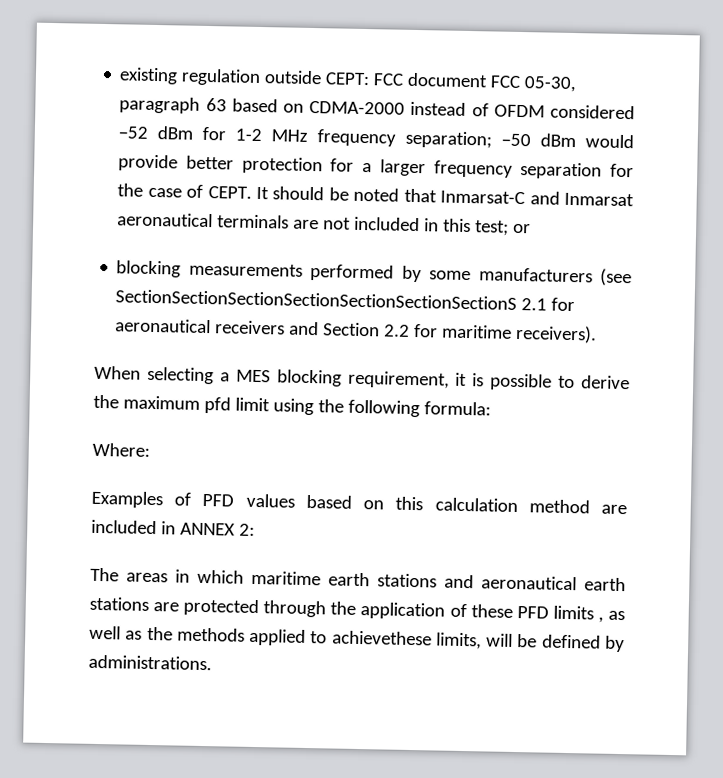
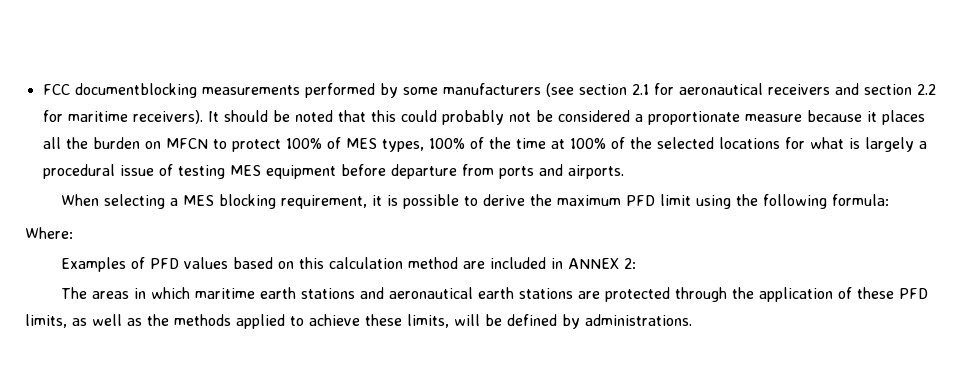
- existing regulation outside CEPT: FCC document FCC 05-30, paragraph 63 based on CDMA-2000 instead of OFDM considered −52 dBm for 1-2 MHz frequency separation; −50 dBm would provide better protection for a larger frequency separation for the case of CEPT. It should be noted that Inmarsat-C and Inmarsat aeronautical terminals are not included in this test; or
- blocking measurements performed by some manufacturers (see SectionSectionSectionSectionSectionSectionSectionS 2.1 for aeronautical receivers and Section 2.2 for maritime receivers).
+ FCC documentblocking measurements performed by some manufacturers (see section 2.1 for aeronautical receivers and section 2.2 for maritime receivers). It should be noted that this could probably not be considered a proportionate measure because it places all the burden on MFCN to protect 100% of MES types, 100% of the time at 100% of the selected locations for what is largely a procedural issue of testing MES equipment before departure from ports and airports.
- When selecting a MES blocking requirement, it is possible to derive the maximum pfd limit using the following formula:
+ When selecting a MES blocking requirement, it is possible to derive the maximum PFD limit using the following formula:
- The areas in which maritime earth stations and aeronautical earth stations are protected through the application of these PFD limits , as well as the methods applied to achievethese limits, will be defined by administrations.
+ The areas in which maritime earth stations and aeronautical earth stations are protected through the application of these PFD limits, as well as the methods applied to achieve these limits, will be defined by administrations.

